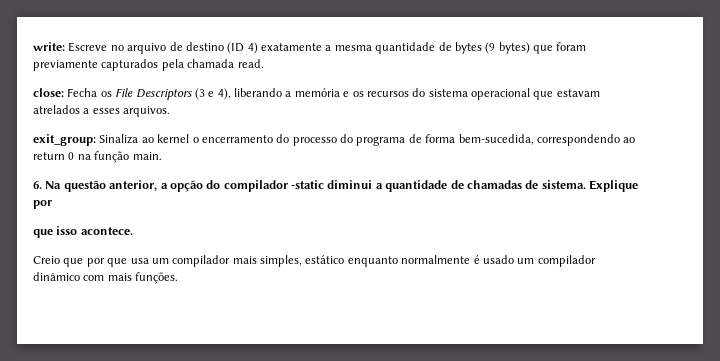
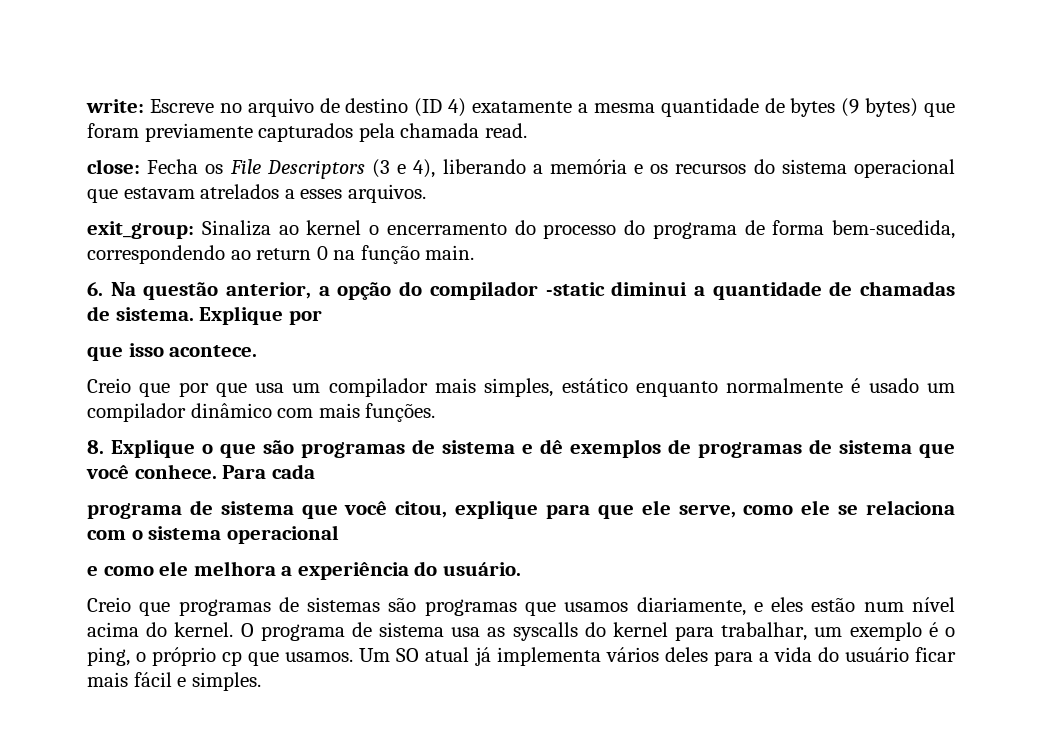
+ 8. Explique o que são programas de sistema e dê exemplos de programas de sistema que você conhece. Para cada
+ programa de sistema que você citou, explique para que ele serve, como ele se relaciona com o sistema operacional
+ e como ele melhora a experiência do usuário.
+ Creio que programas de sistemas são programas que usamos diariamente, e eles estão num nível acima do kernel. O programa de sistema usa as syscalls do kernel para trabalhar, um exemplo é o ping, o próprio cp que usamos. Um SO atual já implementa vários deles para a vida do usuário ficar mais fácil e simples.

